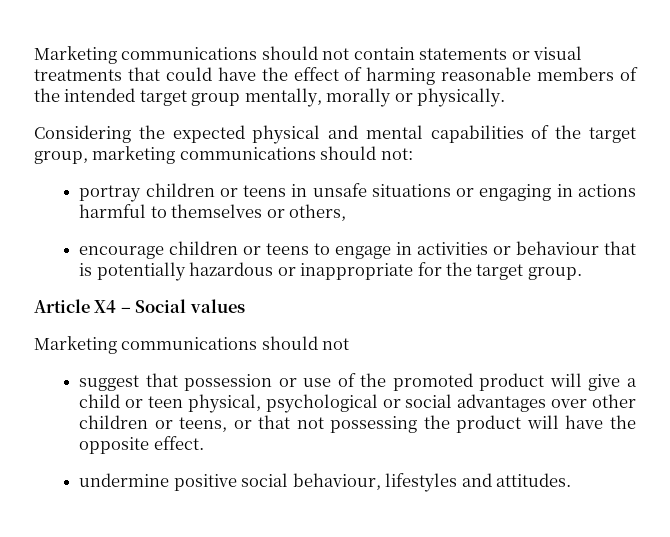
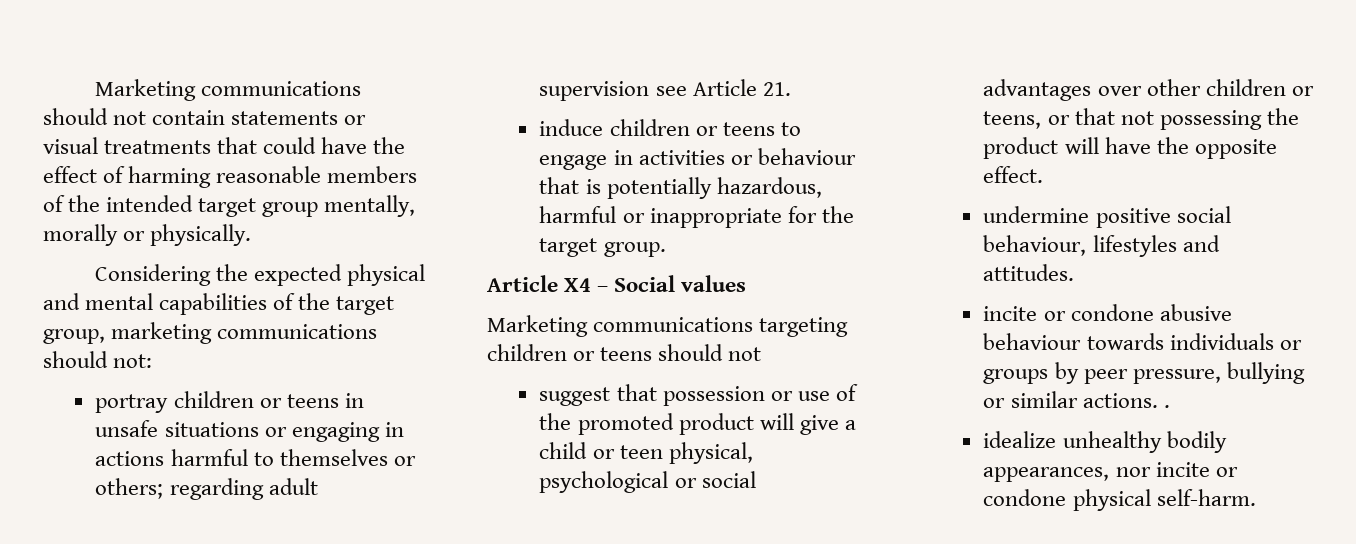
- portray children or teens in unsafe situations or engaging in actions harmful to themselves or others,
- encourage children or teens to engage in activities or behaviour that is potentially hazardous or inappropriate for the target group.
+ portray children or teens in unsafe situations or engaging in actions harmful to themselves or others; regarding adult supervision see Article 21.
+ induce children or teens to engage in activities or behaviour that is potentially hazardous, harmful or inappropriate for the target group.
  Article X4 – Social values
- Marketing communications should not
+ Marketing communications targeting children or teens should not
+ incite or condone abusive behaviour towards individuals or groups by peer pressure, bullying or similar actions. .
+ idealize unhealthy bodily appearances, nor incite or condone physical self-harm.

